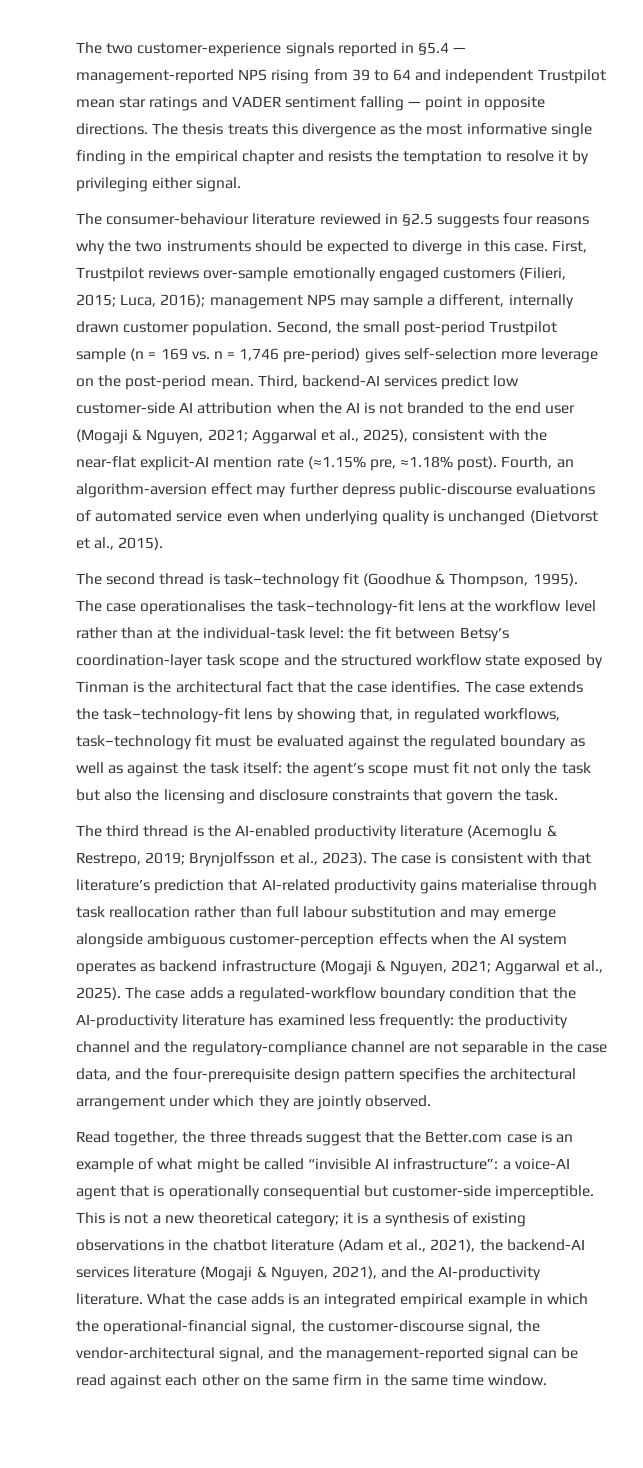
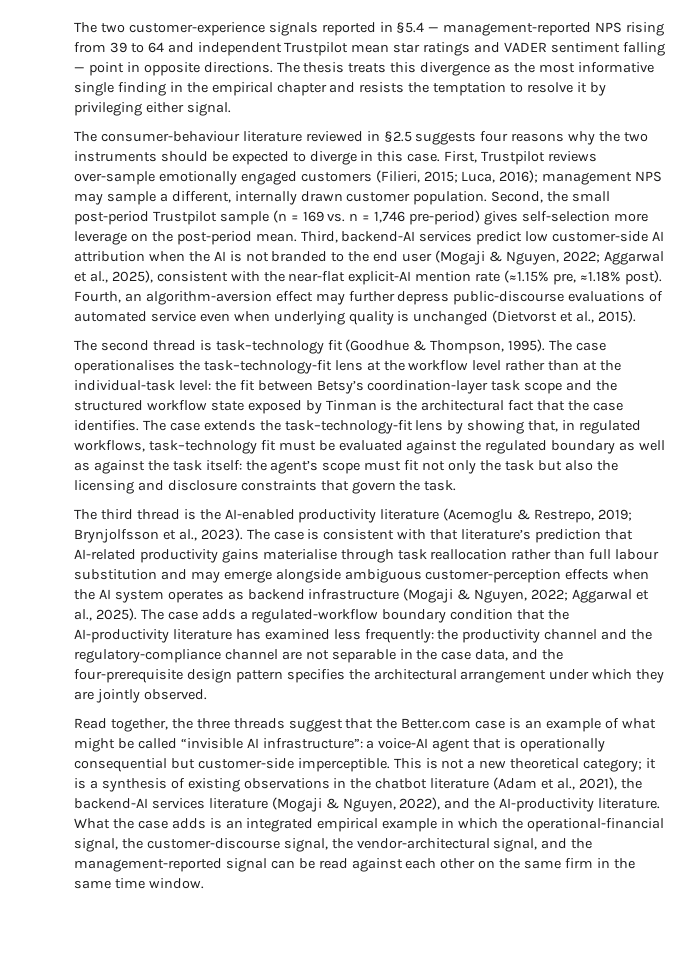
- Third, backend-AI services predict low customer-side AI attribution when the AI is not branded to the end user (Mogaji & Nguyen, 2021; Aggarwal et al., 2025), consistent with the near-flat explicit-AI mention rate (≈1.15% pre, ≈1.18% post).
+ Third, backend-AI services predict low customer-side AI attribution when the AI is not branded to the end user (Mogaji & Nguyen, 2022; Aggarwal et al., 2025), consistent with the near-flat explicit-AI mention rate (≈1.15% pre, ≈1.18% post).
- The case is consistent with that literature’s prediction that AI-related productivity gains materialise through task reallocation rather than full labour substitution and may emerge alongside ambiguous customer-perception effects when the AI system operates as backend infrastructure (Mogaji & Nguyen, 2021; Aggarwal et al., 2025).
+ The case is consistent with that literature’s prediction that AI-related productivity gains materialise through task reallocation rather than full labour substitution and may emerge alongside ambiguous customer-perception effects when the AI system operates as backend infrastructure (Mogaji & Nguyen, 2022; Aggarwal et al., 2025).
- This is not a new theoretical category; it is a synthesis of existing observations in the chatbot literature (Adam et al., 2021), the backend-AI services literature (Mogaji & Nguyen, 2021), and the AI-productivity literature.
+ This is not a new theoretical category; it is a synthesis of existing observations in the chatbot literature (Adam et al., 2021), the backend-AI services literature (Mogaji & Nguyen, 2022), and the AI-productivity literature.

